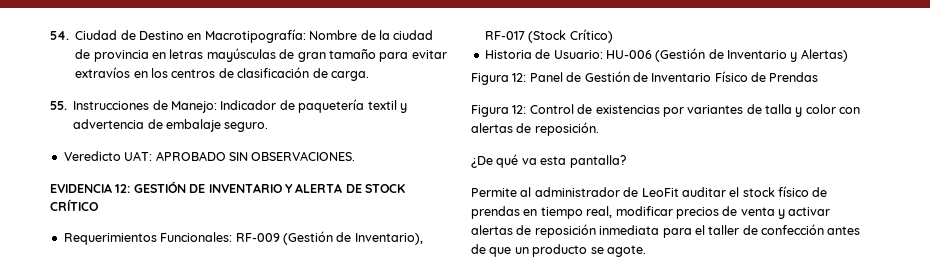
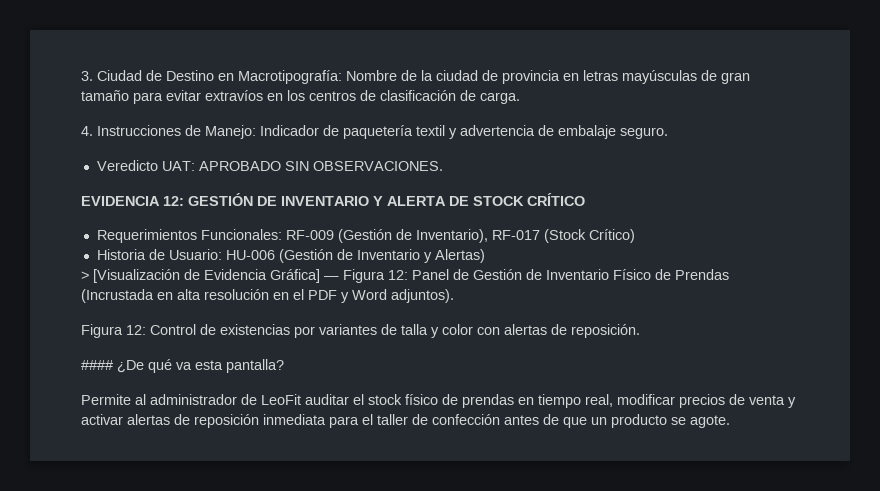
- 54. Ciudad de Destino en Macrotipografía: Nombre de la ciudad de provincia en letras mayúsculas de gran tamaño para evitar extravíos en los centros de clasificación de carga.
+ 3. Ciudad de Destino en Macrotipografía: Nombre de la ciudad de provincia en letras mayúsculas de gran tamaño para evitar extravíos en los centros de clasificación de carga.
- 55. Instrucciones de Manejo: Indicador de paquetería textil y advertencia de embalaje seguro.
+ 4. Instrucciones de Manejo: Indicador de paquetería textil y advertencia de embalaje seguro.
- Figura 12: Panel de Gestión de Inventario Físico de Prendas
+ > [Visualización de Evidencia Gráfica] — Figura 12: Panel de Gestión de Inventario Físico de Prendas (Incrustada en alta resolución en el PDF y Word adjuntos).
- ¿De qué va esta pantalla?
+ #### ¿De qué va esta pantalla?

